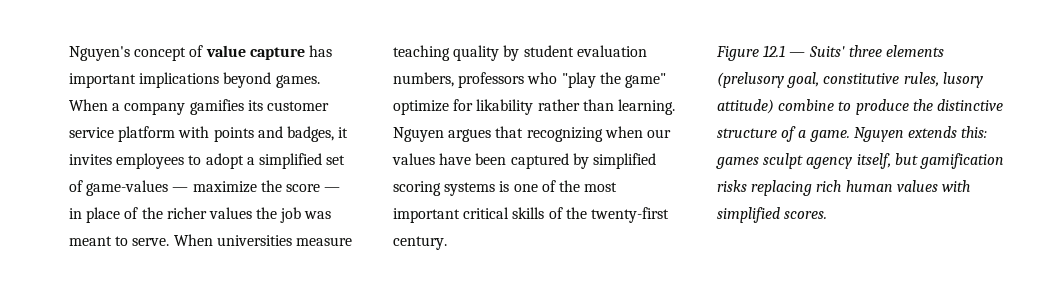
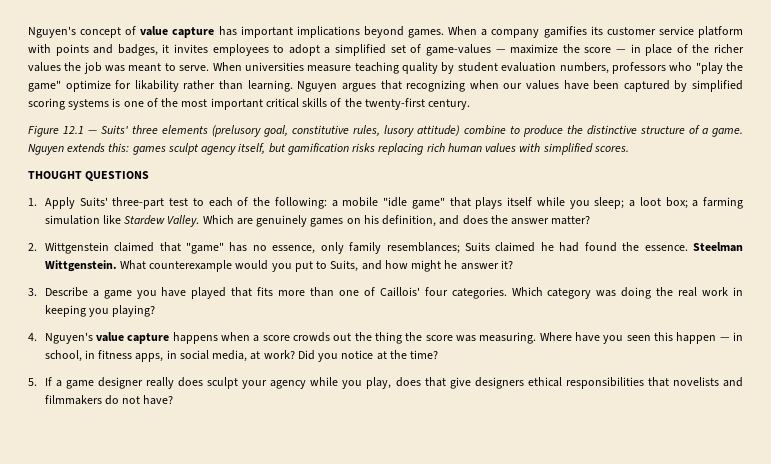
+ THOUGHT QUESTIONS
+ 1. Apply Suits' three-part test to each of the following: a mobile "idle game" that plays itself while you sleep; a loot box; a farming simulation like Stardew Valley. Which are genuinely games on his definition, and does the answer matter?
+ 2. Wittgenstein claimed that "game" has no essence, only family resemblances; Suits claimed he had found the essence. Steelman Wittgenstein. What counterexample would you put to Suits, and how might he answer it?
+ 3. Describe a game you have played that fits more than one of Caillois' four categories. Which category was doing the real work in keeping you playing?
+ 4. Nguyen's value capture happens when a score crowds out the thing the score was measuring. Where have you seen this happen — in school, in fitness apps, in social media, at work? Did you notice at the time?
+ 5. If a game designer really does sculpt your agency while you play, does that give designers ethical responsibilities that novelists and filmmakers do not have?

